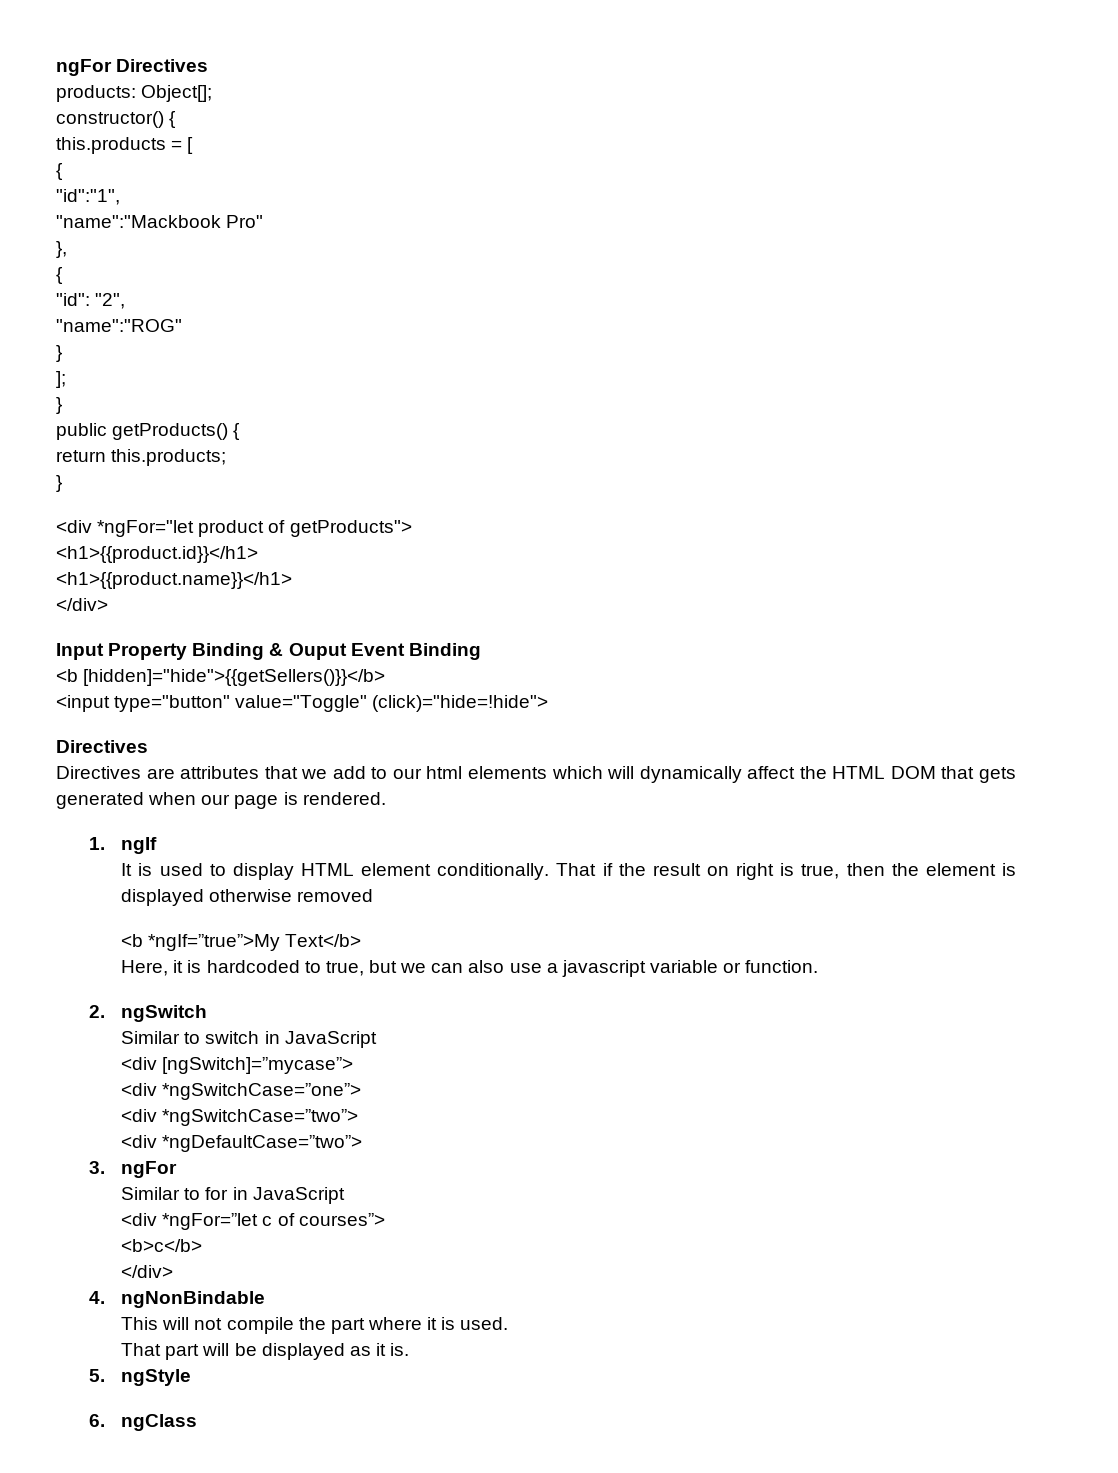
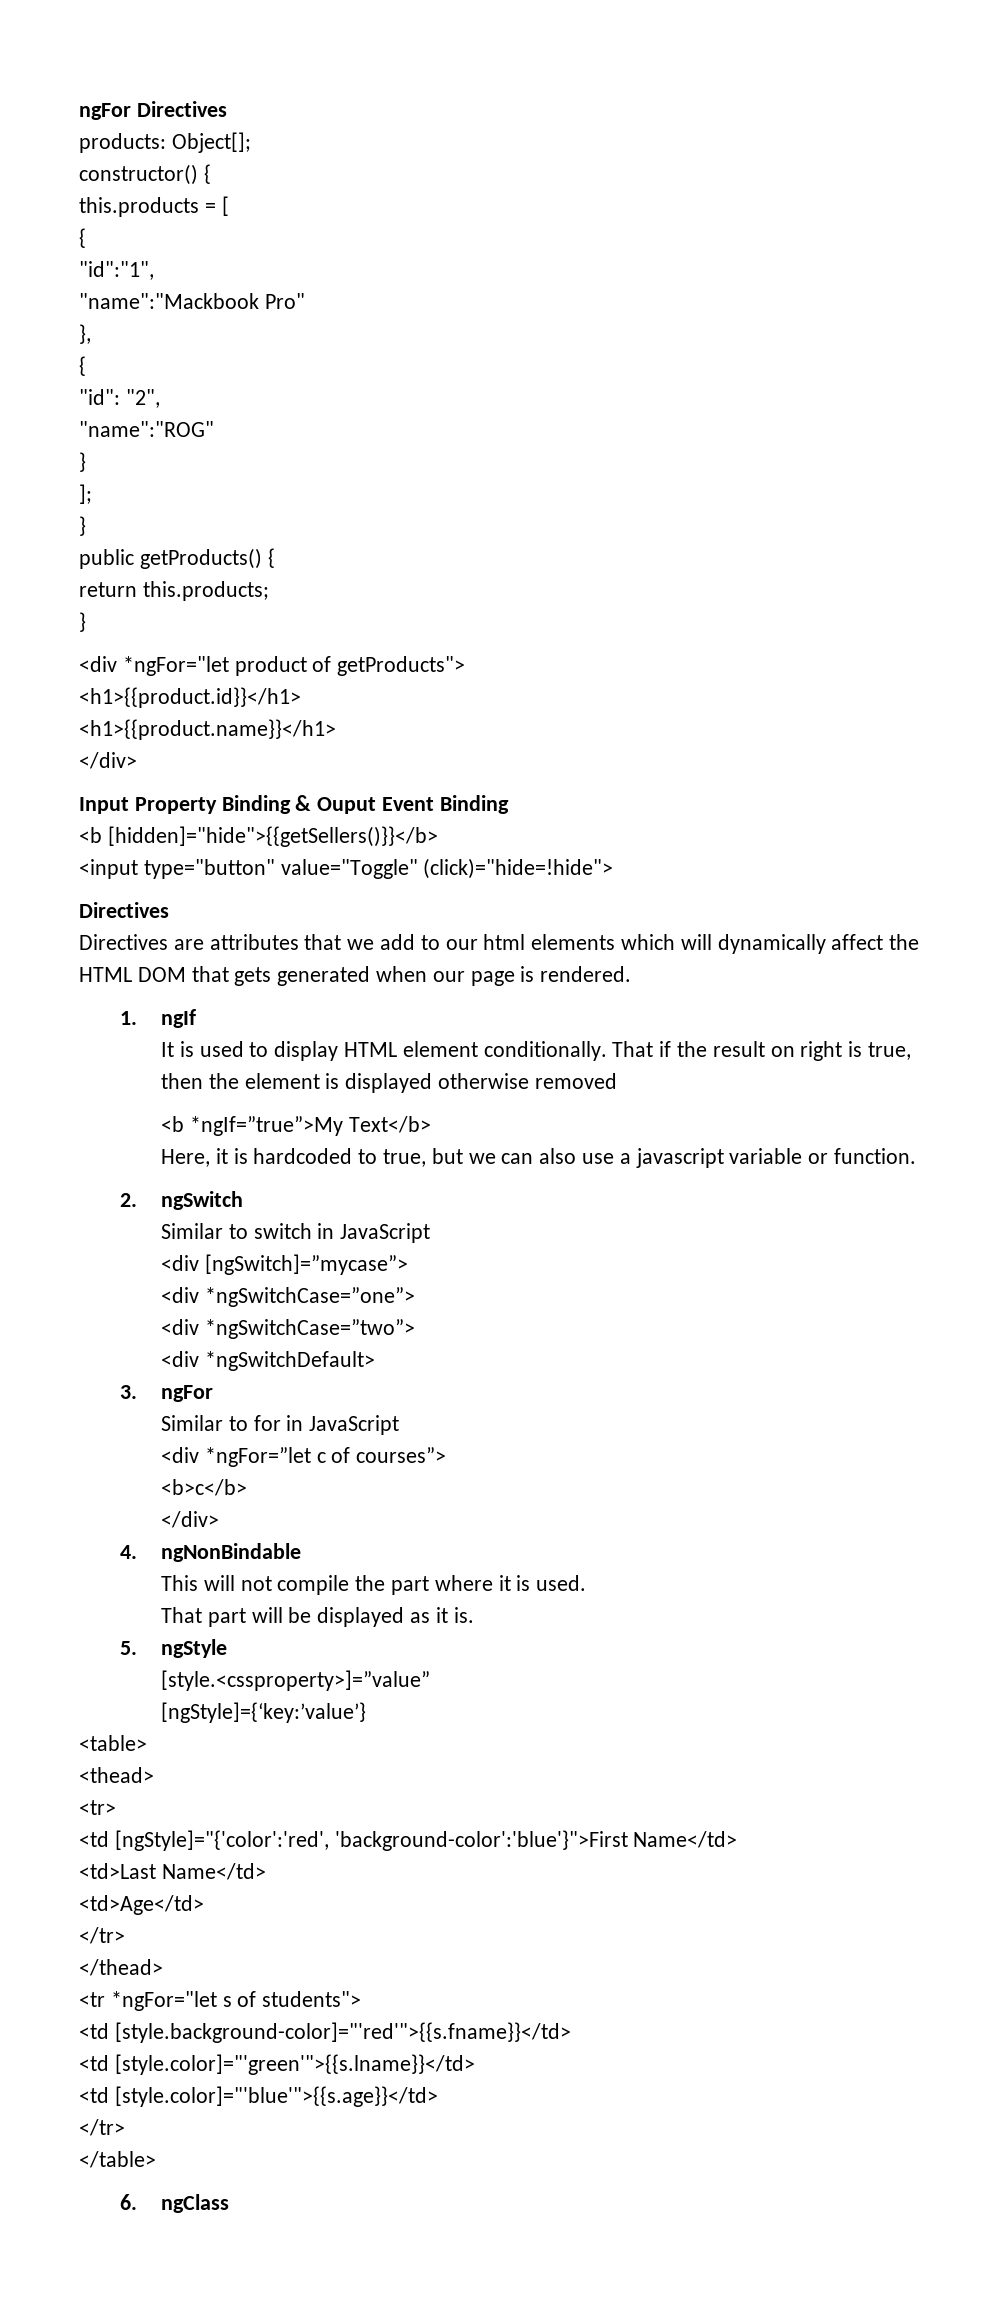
- <div *ngDefaultCase=”two”>
+ <div *ngSwitchDefault>
+ [style.<cssproperty>]=”value”
+ [ngStyle]={‘key:’value’}
+ <table>
+ <thead>
+ <tr>
+ <td [ngStyle]="{'color':'red', 'background-color':'blue'}">First Name</td>
+ <td>Last Name</td>
+ <td>Age</td>
+ </tr>
+ </thead>
+ <tr *ngFor="let s of students">
+ <td [style.background-color]="'red'">{{s.fname}}</td>
+ <td [style.color]="'green'">{{s.lname}}</td>
+ <td [style.color]="'blue'">{{s.age}}</td>
+ </tr>
+ </table>

